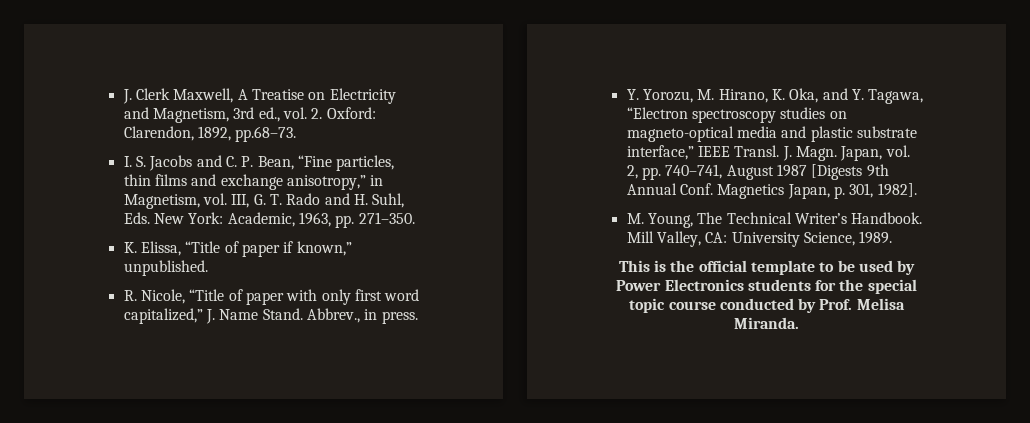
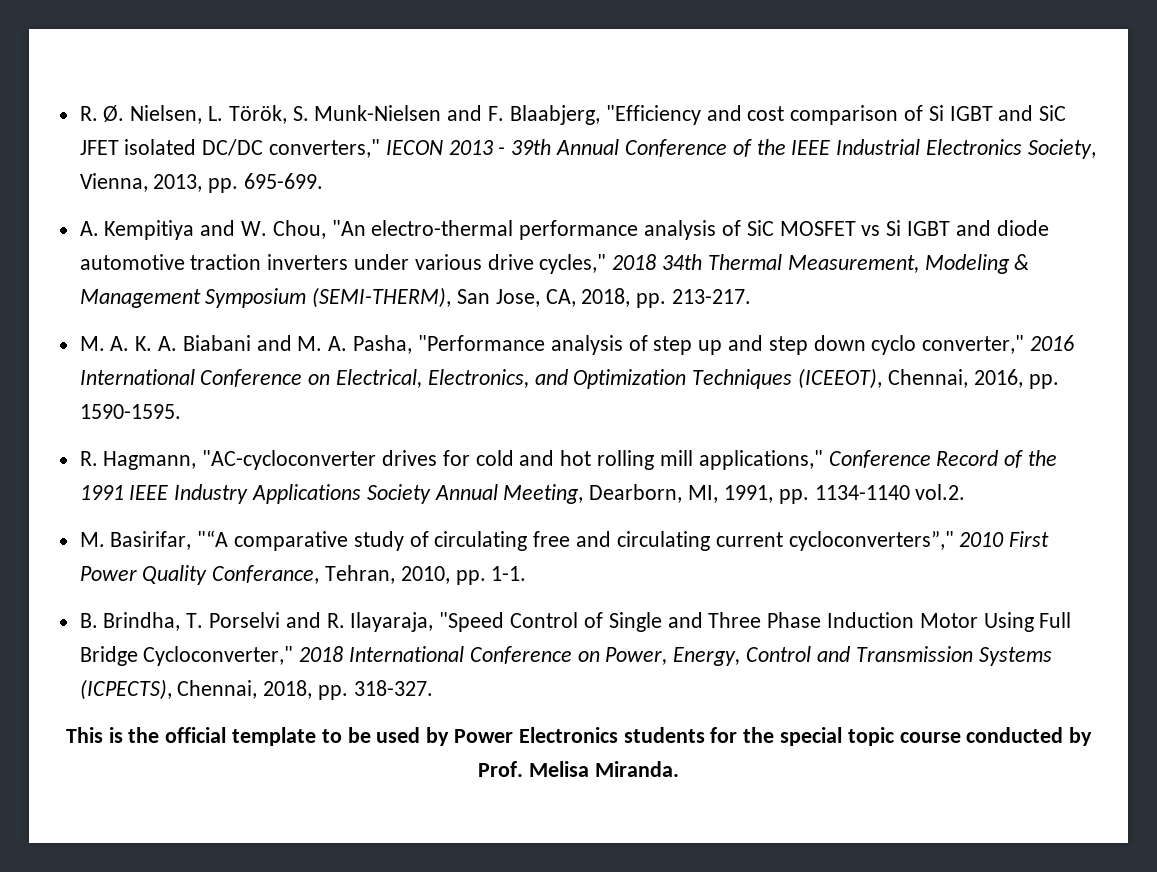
- J. Clerk Maxwell, A Treatise on Electricity and Magnetism, 3rd ed., vol. 2. Oxford: Clarendon, 1892, pp.68–73.
- I. S. Jacobs and C. P. Bean, “Fine particles, thin films and exchange anisotropy,” in Magnetism, vol. III, G. T. Rado and H. Suhl, Eds. New York: Academic, 1963, pp. 271–350.
- K. Elissa, “Title of paper if known,” unpublished.
- R. Nicole, “Title of paper with only first word capitalized,” J. Name Stand. Abbrev., in press.
- Y. Yorozu, M. Hirano, K. Oka, and Y. Tagawa, “Electron spectroscopy studies on magneto-optical media and plastic substrate interface,” IEEE Transl. J. Magn. Japan, vol. 2, pp. 740–741, August 1987 [Digests 9th Annual Conf. Magnetics Japan, p. 301, 1982].
- M. Young, The Technical Writer’s Handbook. Mill Valley, CA: University Science, 1989.
+ R. Ø. Nielsen, L. Török, S. Munk-Nielsen and F. Blaabjerg, "Efficiency and cost comparison of Si IGBT and SiC JFET isolated DC/DC converters," IECON 2013 - 39th Annual Conference of the IEEE Industrial Electronics Society, Vienna, 2013, pp. 695-699.
+ A. Kempitiya and W. Chou, "An electro-thermal performance analysis of SiC MOSFET vs Si IGBT and diode automotive traction inverters under various drive cycles," 2018 34th Thermal Measurement, Modeling & Management Symposium (SEMI-THERM), San Jose, CA, 2018, pp. 213-217.
+ M. A. K. A. Biabani and M. A. Pasha, "Performance analysis of step up and step down cyclo converter," 2016 International Conference on Electrical, Electronics, and Optimization Techniques (ICEEOT), Chennai, 2016, pp. 1590-1595.
+ R. Hagmann, "AC-cycloconverter drives for cold and hot rolling mill applications," Conference Record of the 1991 IEEE Industry Applications Society Annual Meeting, Dearborn, MI, 1991, pp. 1134-1140 vol.2.
+ M. Basirifar, "“A comparative study of circulating free and circulating current cycloconverters”," 2010 First Power Quality Conferance, Tehran, 2010, pp. 1-1.
+ B. Brindha, T. Porselvi and R. Ilayaraja, "Speed Control of Single and Three Phase Induction Motor Using Full Bridge Cycloconverter," 2018 International Conference on Power, Energy, Control and Transmission Systems (ICPECTS), Chennai, 2018, pp. 318-327.

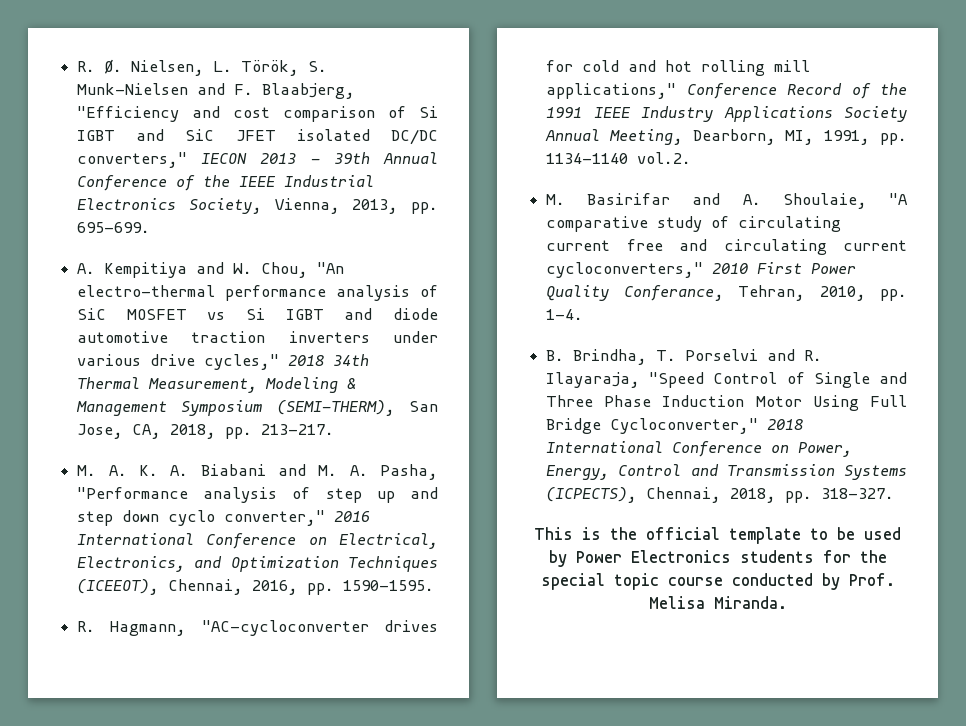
- M. Basirifar, "“A comparative study of circulating free and circulating current cycloconverters”," 2010 First Power Quality Conferance, Tehran, 2010, pp. 1-1.
+ M. Basirifar and A. Shoulaie, "A comparative study of circulating current free and circulating current cycloconverters," 2010 First Power Quality Conferance, Tehran, 2010, pp. 1-4.

